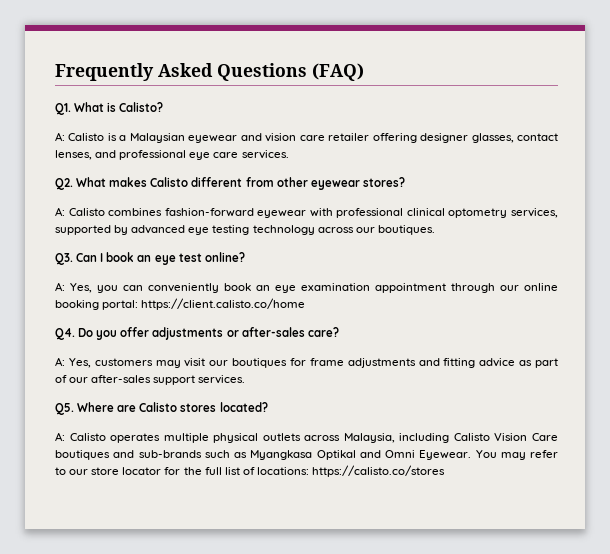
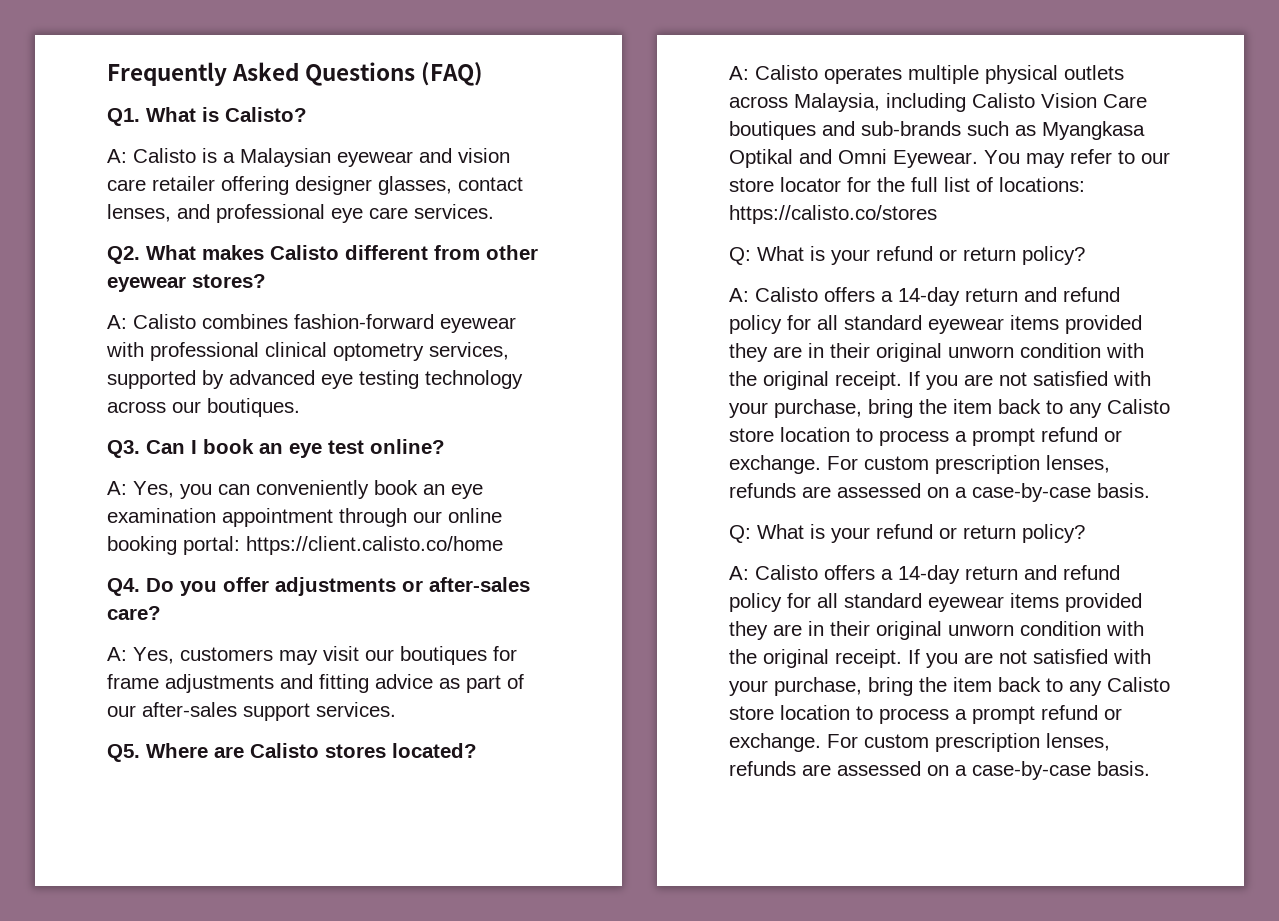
  You may refer to our store locator for the full list of locations: https://calisto.co/stores
+ Q: What is your refund or return policy?
+ A: Calisto offers a 14-day return and refund policy for all standard eyewear items provided they are in their original unworn condition with the original receipt. If you are not satisfied with your purchase, bring the item back to any Calisto store location to process a prompt refund or exchange. For custom prescription lenses, refunds are assessed on a case-by-case basis.
+ Q: What is your refund or return policy?
+ A: Calisto offers a 14-day return and refund policy for all standard eyewear items provided they are in their original unworn condition with the original receipt. If you are not satisfied with your purchase, bring the item back to any Calisto store location to process a prompt refund or exchange. For custom prescription lenses, refunds are assessed on a case-by-case basis.

